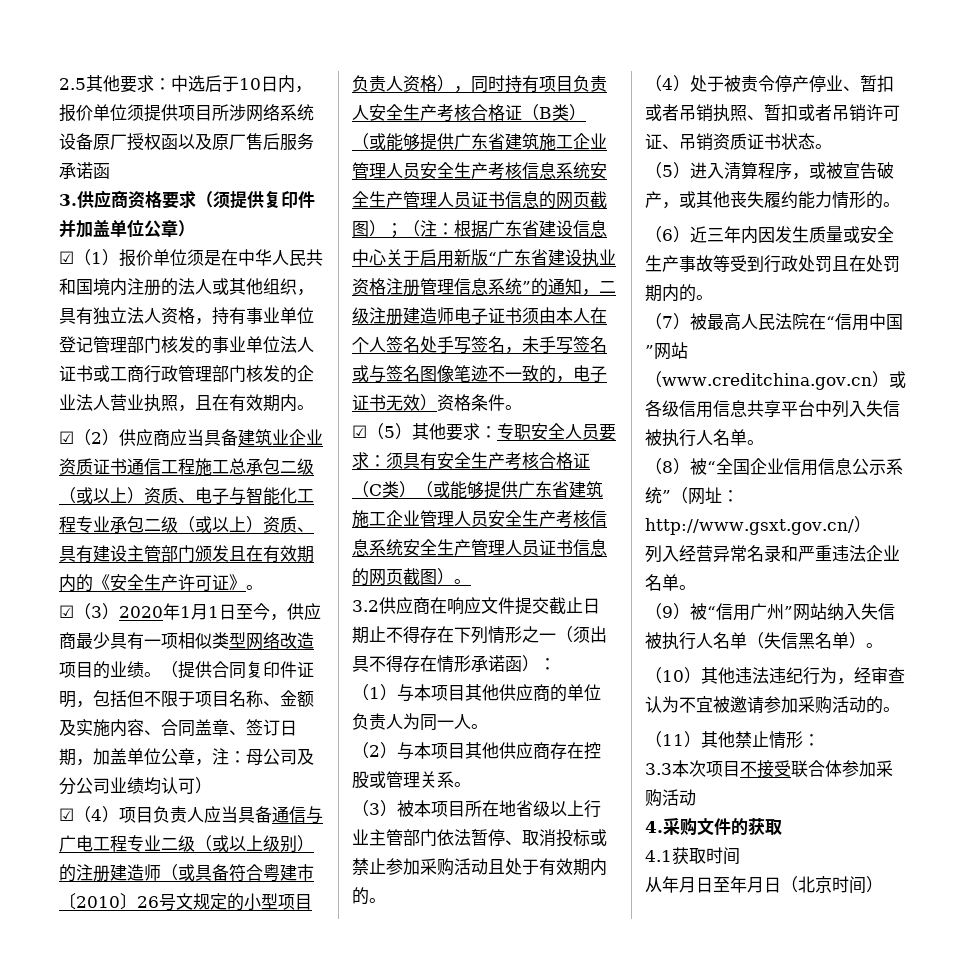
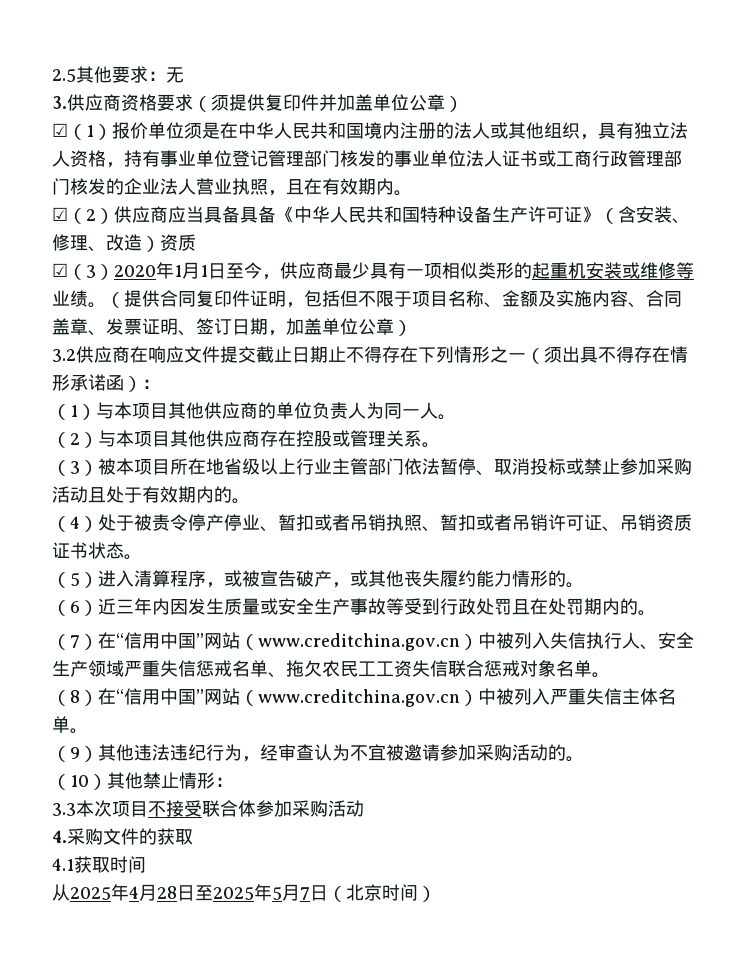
- 2.5其他要求：中选后于10日内，报价单位须提供项目所涉网络系统设备原厂授权函以及原厂售后服务承诺函
+ 2.5其他要求：无
- ☑（2）供应商应当具备建筑业企业资质证书通信工程施工总承包二级（或以上）资质、电子与智能化工程专业承包二级（或以上）资质、具有建设主管部门颁发且在有效期内的《安全生产许可证》。
+ ☑（2）供应商应当具备具备《中华人民共和国特种设备生产许可证》（含安装、修理、改造）资质
- ☑（3）2020年1月1日至今，供应商最少具有一项相似类型网络改造项目的业绩。
+ ☑（3）2020年1月1日至今，供应商最少具有一项相似类形的起重机安装或维修等业绩。
- （提供合同复印件证明，包括但不限于项目名称、金额及实施内容、合同盖章、签订日期，加盖单位公章，注：母公司及分公司业绩均认可）
- ☑（4）项目负责人应当具备通信与广电工程专业二级（或以上级别）的注册建造师（或具备符合粤建市〔2010〕26号文规定的小型项目负责人资格），同时持有项目负责人安全生产考核合格证（B类）（或能够提供广东省建筑施工企业管理人员安全生产考核信息系统安全生产管理人员证书信息的网页截图）；（注：根据广东省建设信息中心关于启用新版“广东省建设执业资格注册管理信息系统”的通知，二级注册建造师电子证书须由本人在个人签名处手写签名，未手写签名或与签名图像笔迹不一致的，电子证书无效）资格条件。
- ☑（5）其他要求：专职安全人员要求：须具有安全生产考核合格证（C类）（或能够提供广东省建筑施工企业管理人员安全生产考核信息系统安全生产管理人员证书信息的网页截图）。
+ （提供合同复印件证明，包括但不限于项目名称、金额及实施内容、合同盖章、发票证明、签订日期，加盖单位公章）
- （7）被最高人民法院在“信用中国”网站（www.creditchina.gov.cn）或各级信用信息共享平台中列入失信被执行人名单。
- （8）被“全国企业信用信息公示系统”（网址：http://www.gsxt.gov.cn/）
- 列入经营异常名录和严重违法企业名单。
- （9）被“信用广州”网站纳入失信被执行人名单（失信黑名单）。
- （10）其他违法违纪行为，经审查认为不宜被邀请参加采购活动的。
+ （7）在“信用中国”网站（www.creditchina.gov.cn）中被列入失信执行人、安全生产领域严重失信惩戒名单、拖欠农民工工资失信联合惩戒对象名单。
+ （8）在“信用中国”网站（www.creditchina.gov.cn）中被列入严重失信主体名单。
+ （9）其他违法违纪行为，经审查认为不宜被邀请参加采购活动的。
- （11）其他禁止情形：
+ （10）其他禁止情形：
- 从年月日至年月日（北京时间）
+ 从2025年4月28日至2025年5月7日（北京时间）

